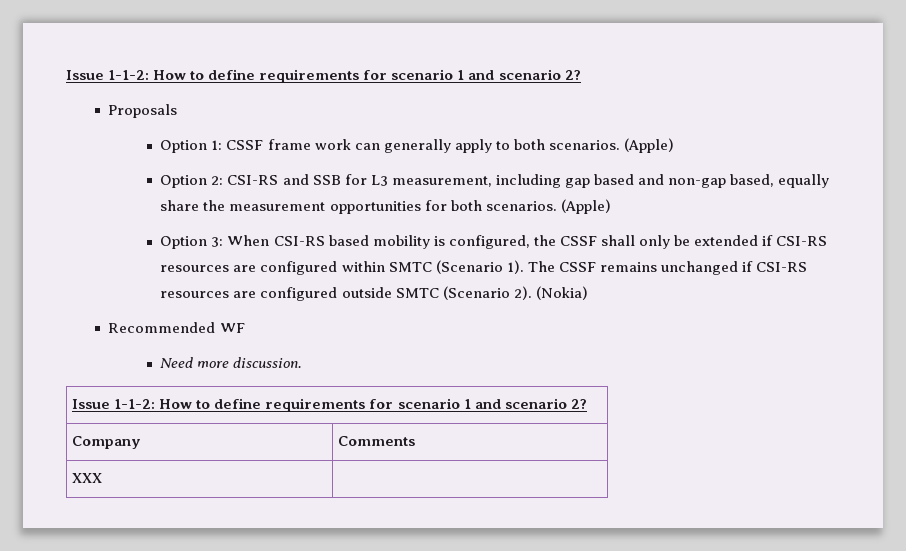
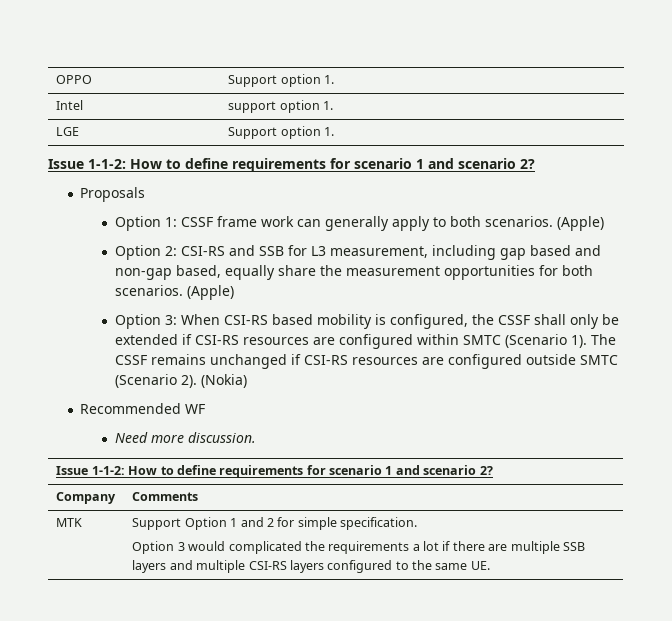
+ OPPO | Support option 1.
+ Intel | support option 1.
+ LGE | Support option 1.
- XXX |
+ MTK | Support Option 1 and 2 for simple specification.
+ Option 3 would complicated the requirements a lot if there are multiple SSB layers and multiple CSI-RS layers configured to the same UE.

